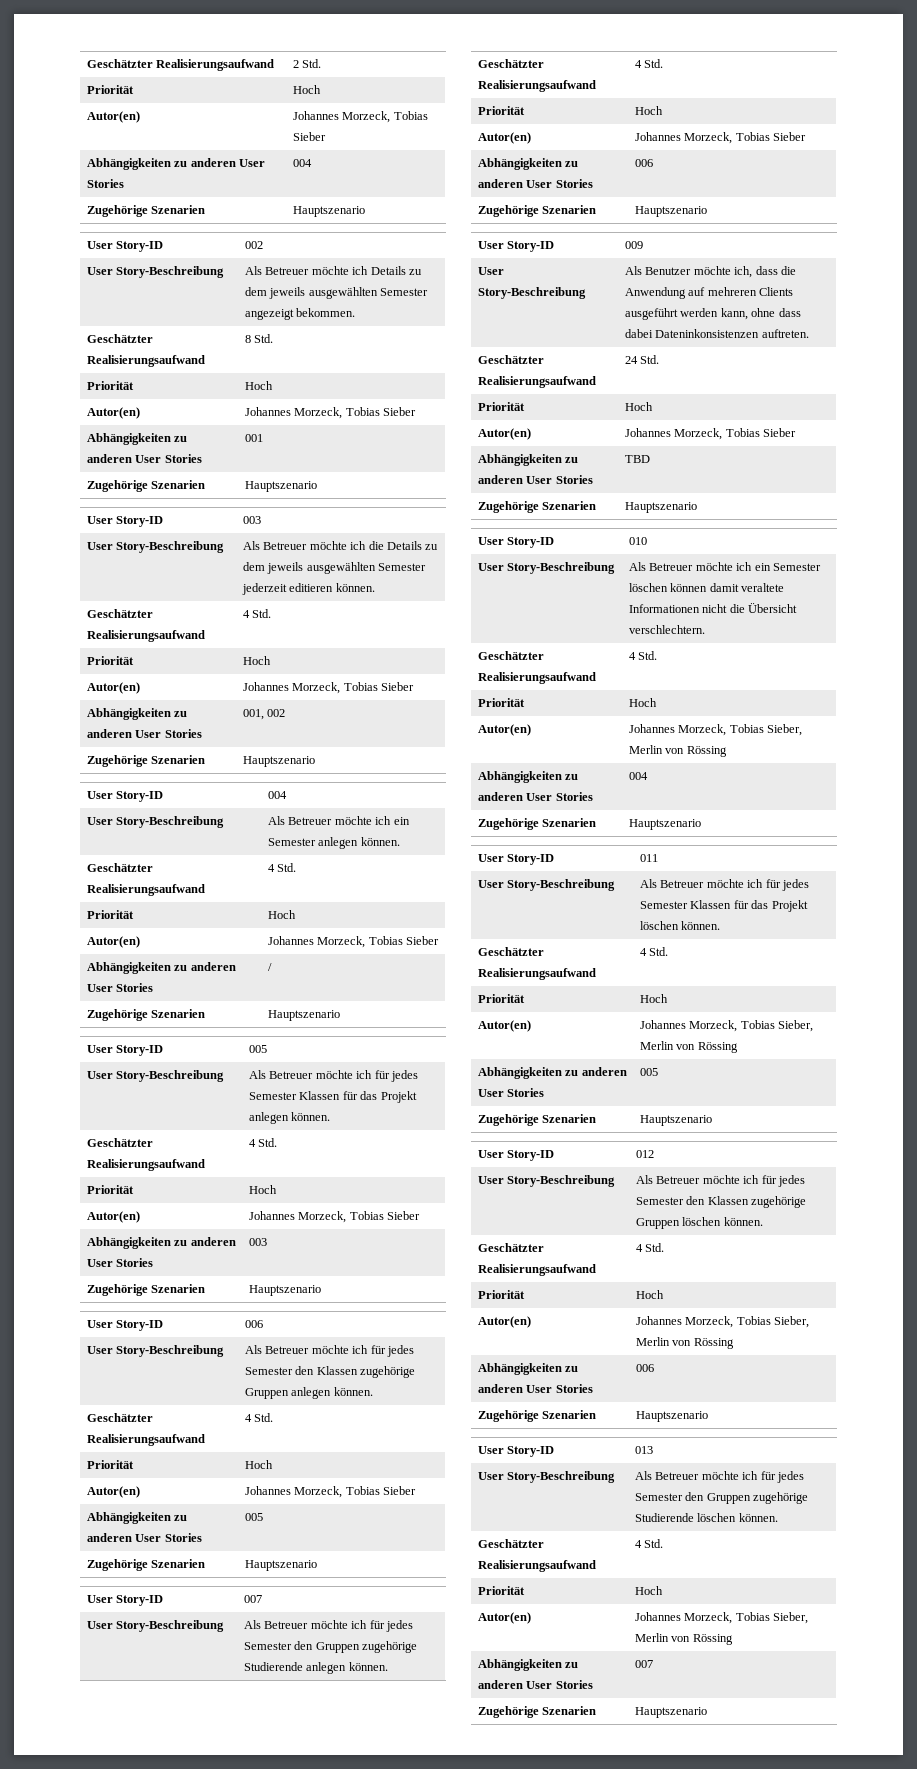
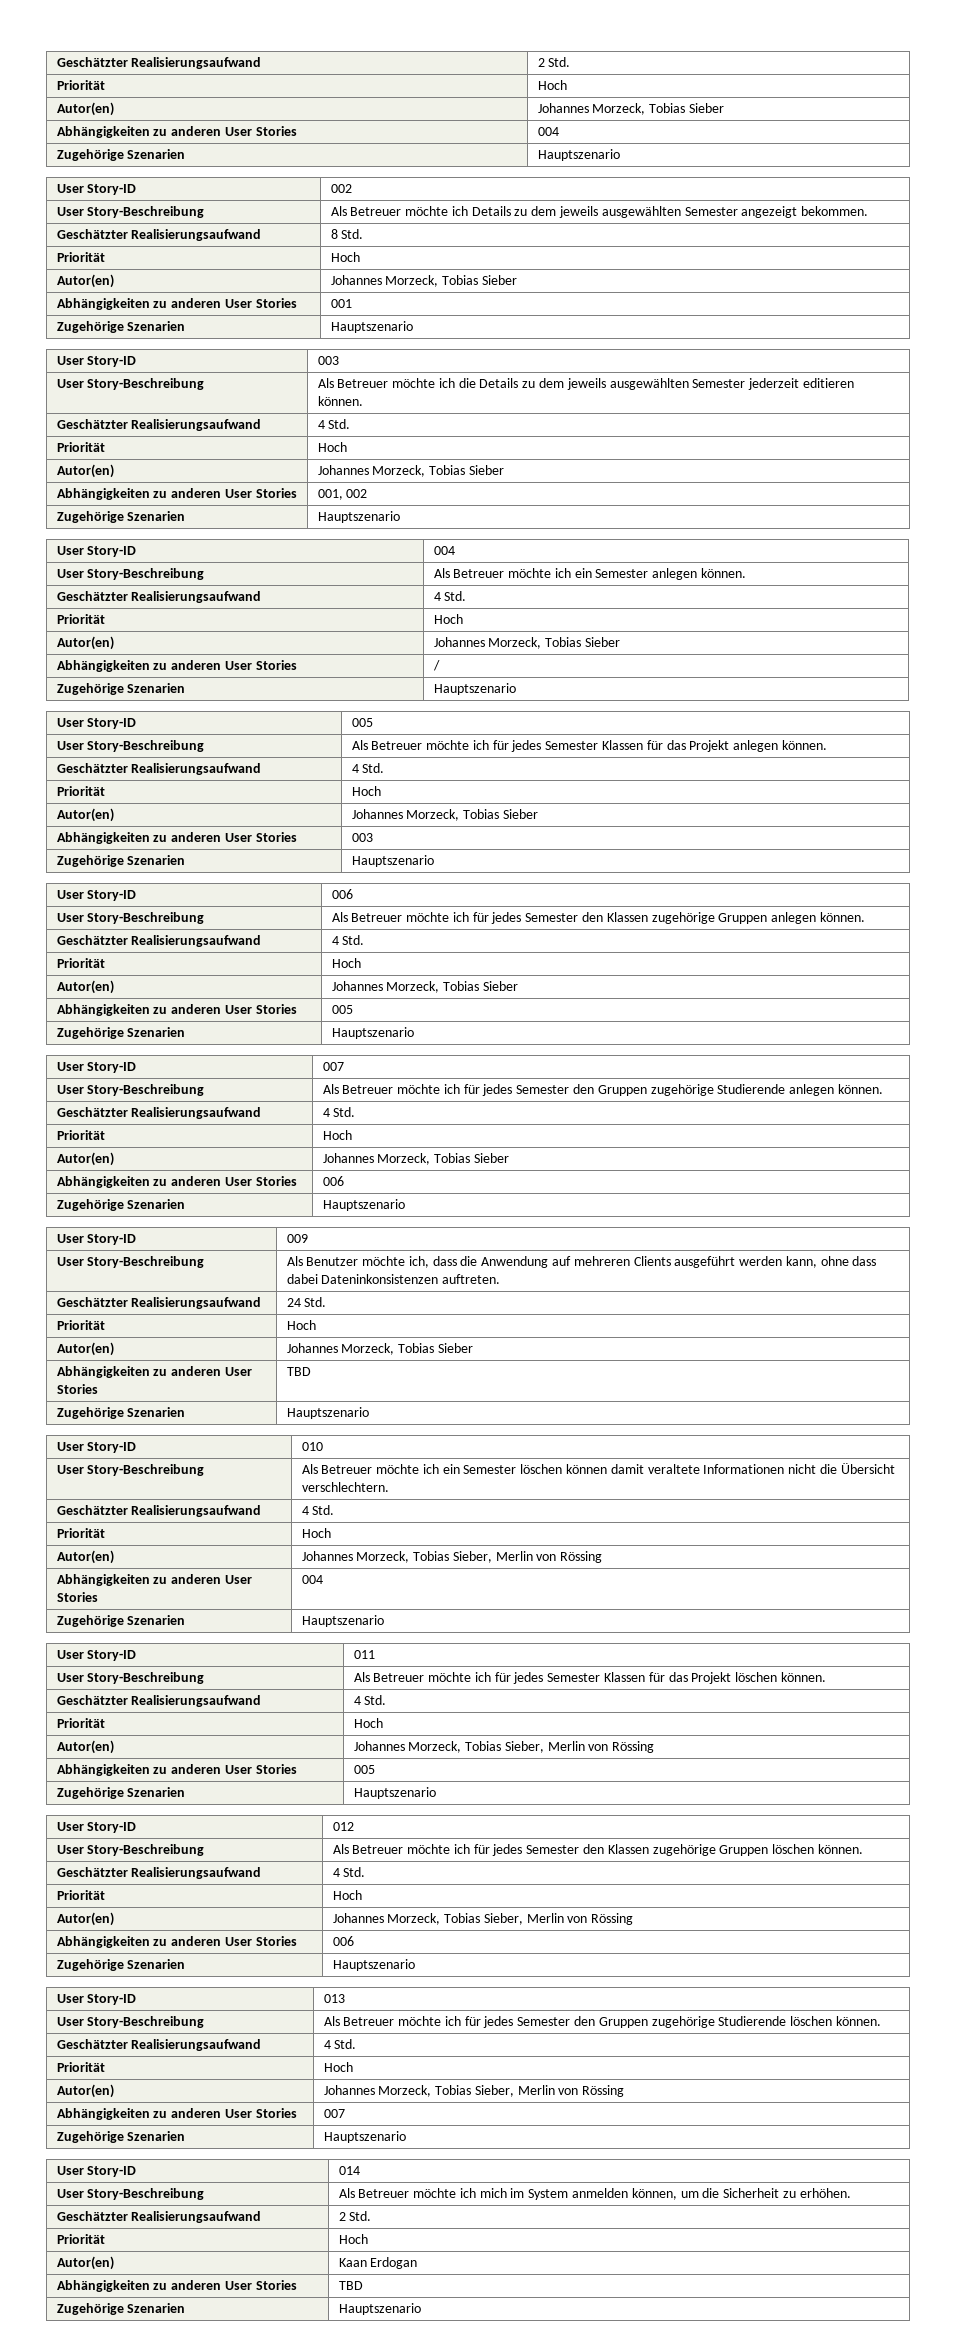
+ User Story-ID | 014
+ User Story-Beschreibung | Als Betreuer möchte ich mich im System anmelden können, um die Sicherheit zu erhöhen.
+ Geschätzter Realisierungsaufwand | 2 Std.
+ Priorität | Hoch
+ Autor(en) | Kaan Erdogan
+ Abhängigkeiten zu anderen User Stories | TBD
+ Zugehörige Szenarien | Hauptszenario

